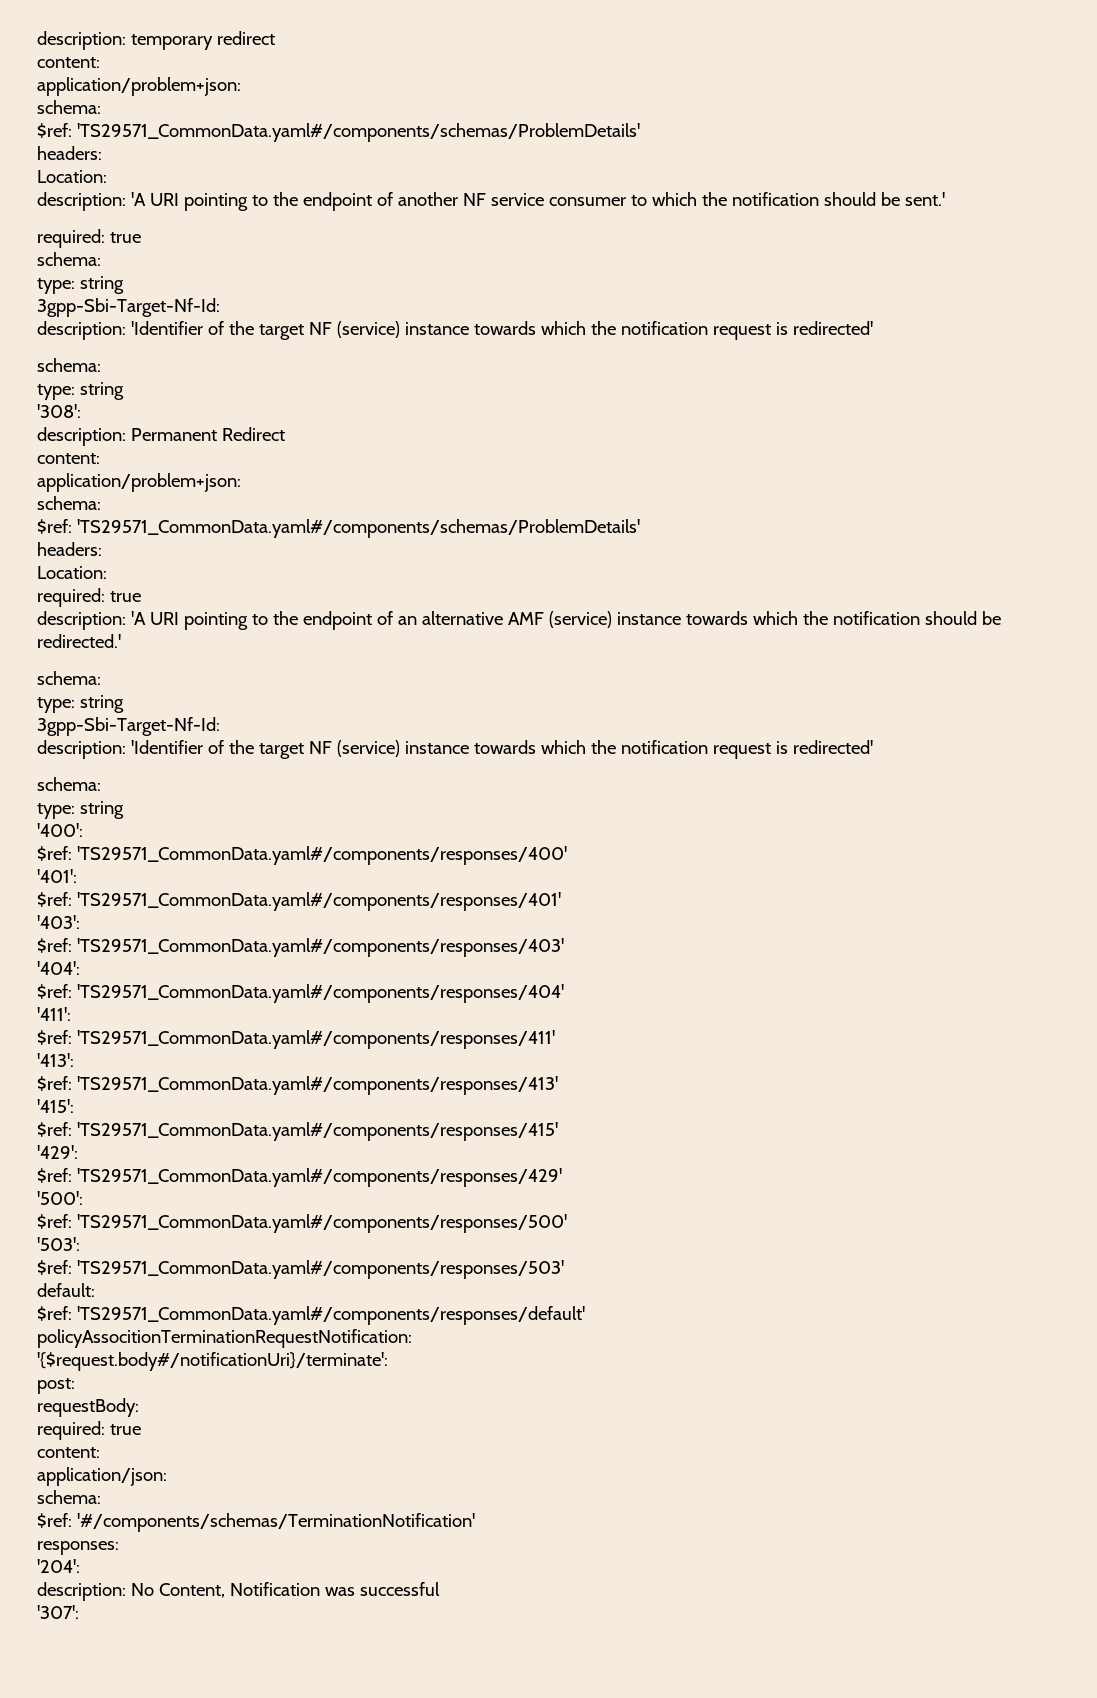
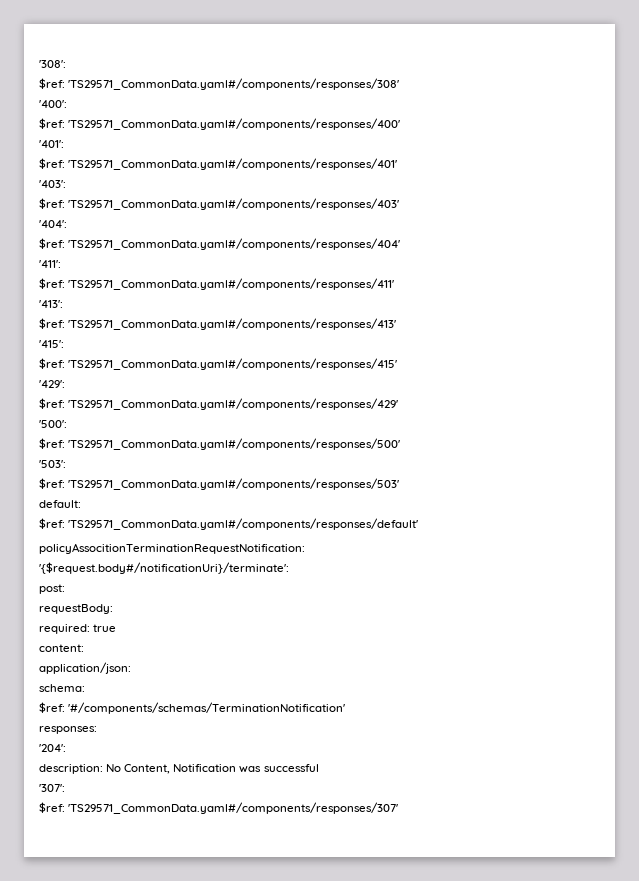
- description: temporary redirect
- content:
- application/problem+json:
- schema:
- $ref: 'TS29571_CommonData.yaml#/components/schemas/ProblemDetails'
- headers:
- Location:
- description: 'A URI pointing to the endpoint of another NF service consumer to which the notification should be sent.'
- required: true
- schema:
- type: string
- 3gpp-Sbi-Target-Nf-Id:
- description: 'Identifier of the target NF (service) instance towards which the notification request is redirected'
- schema:
- type: string
  '308':
- description: Permanent Redirect
- content:
- application/problem+json:
- schema:
- $ref: 'TS29571_CommonData.yaml#/components/schemas/ProblemDetails'
- headers:
- Location:
- required: true
- description: 'A URI pointing to the endpoint of an alternative AMF (service) instance towards which the notification should be redirected.'
- schema:
- type: string
- 3gpp-Sbi-Target-Nf-Id:
- description: 'Identifier of the target NF (service) instance towards which the notification request is redirected'
- schema:
- type: string
+ $ref: 'TS29571_CommonData.yaml#/components/responses/308'
+ $ref: 'TS29571_CommonData.yaml#/components/responses/307'

